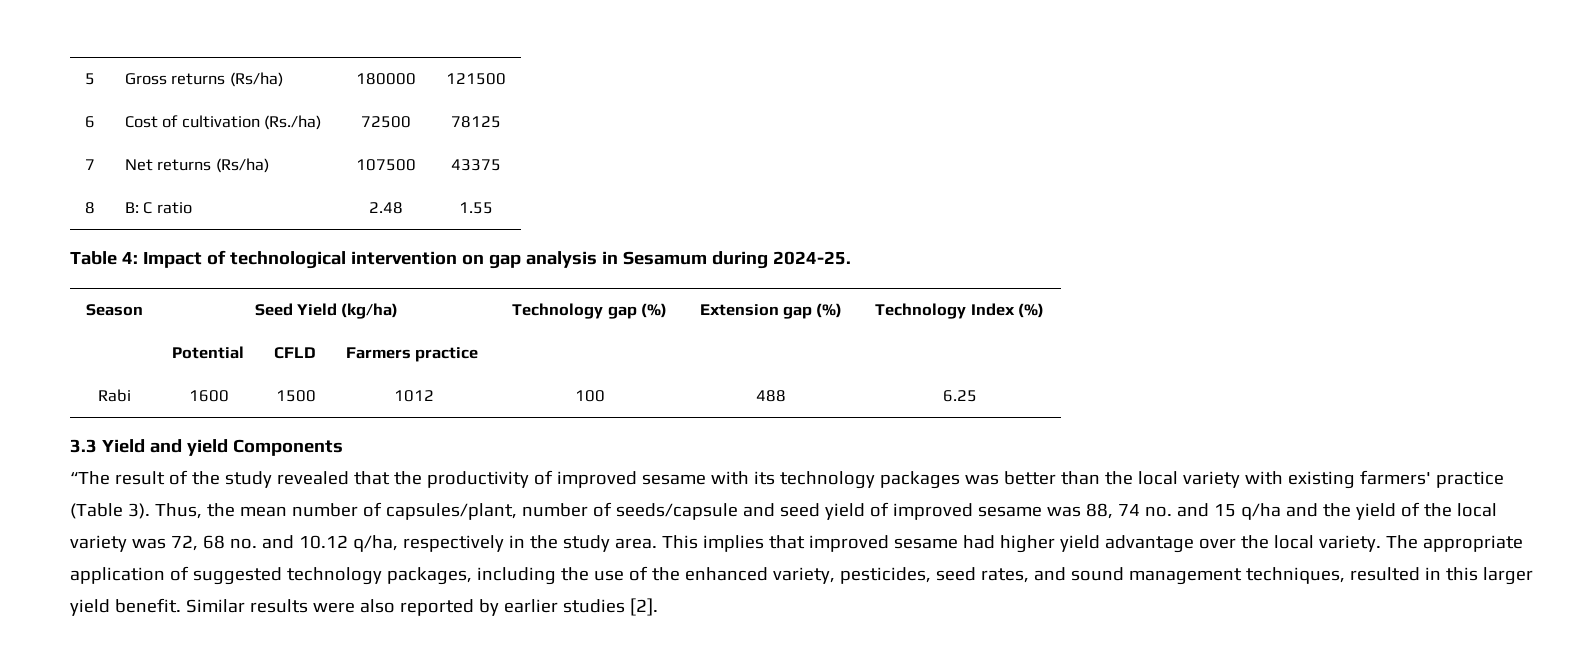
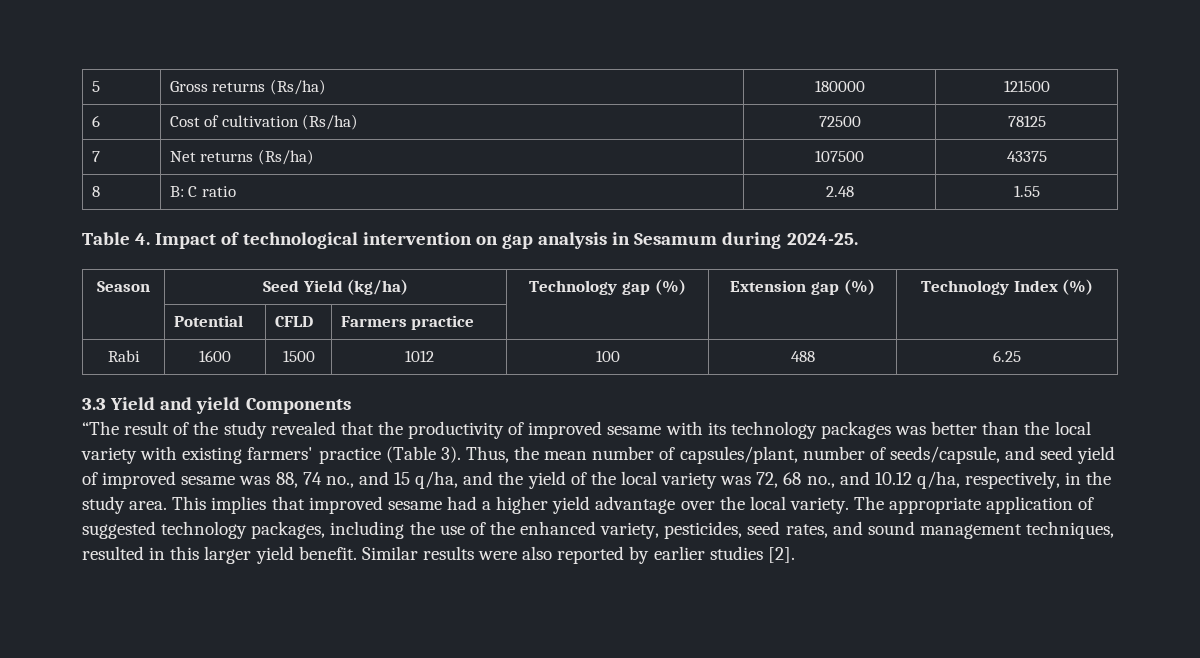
- 6 | Cost of cultivation (Rs./ha) | 72500 | 78125
+ 6 | Cost of cultivation (Rs/ha) | 72500 | 78125
- Table 4: Impact of technological intervention on gap analysis in Sesamum during 2024-25.
+ Table 4. Impact of technological intervention on gap analysis in Sesamum during 2024-25.
- Thus, the mean number of capsules/plant, number of seeds/capsule and seed yield of improved sesame was 88, 74 no. and 15 q/ha and the yield of the local variety was 72, 68 no. and 10.12 q/ha, respectively in the study area.
+ Thus, the mean number of capsules/plant, number of seeds/capsule, and seed yield of improved sesame was 88, 74 no., and 15 q/ha, and the yield of the local variety was 72, 68 no., and 10.12 q/ha, respectively, in the study area.
- This implies that improved sesame had higher yield advantage over the local variety.
+ This implies that improved sesame had a higher yield advantage over the local variety.

